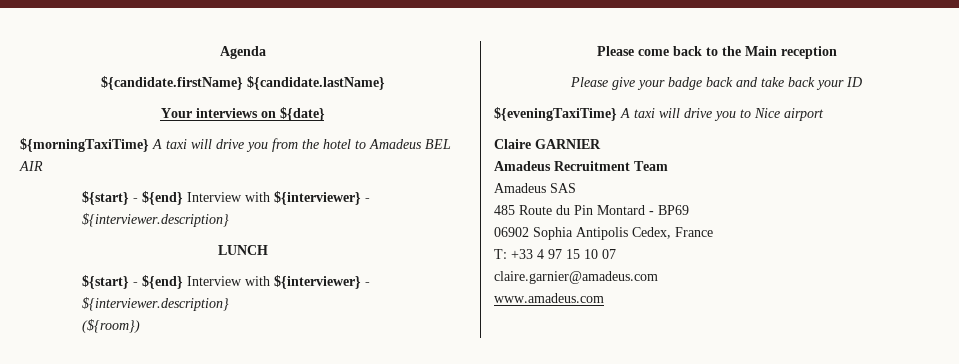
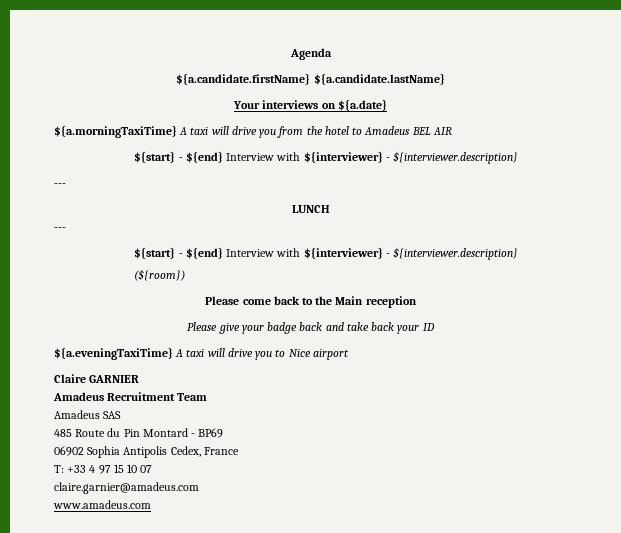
- ${candidate.firstName} ${candidate.lastName}
+ ${a.candidate.firstName} ${a.candidate.lastName}
- Your interviews on ${date}
- ${morningTaxiTime} A taxi will drive you from the hotel to Amadeus BEL AIR
+ Your interviews on ${a.date}
+ ${a.morningTaxiTime} A taxi will drive you from the hotel to Amadeus BEL AIR
  ${start} - ${end} Interview with ${interviewer} - ${interviewer.description}
+ ---
  LUNCH
+ ---
- ${eveningTaxiTime} A taxi will drive you to Nice airport
+ ${a.eveningTaxiTime} A taxi will drive you to Nice airport

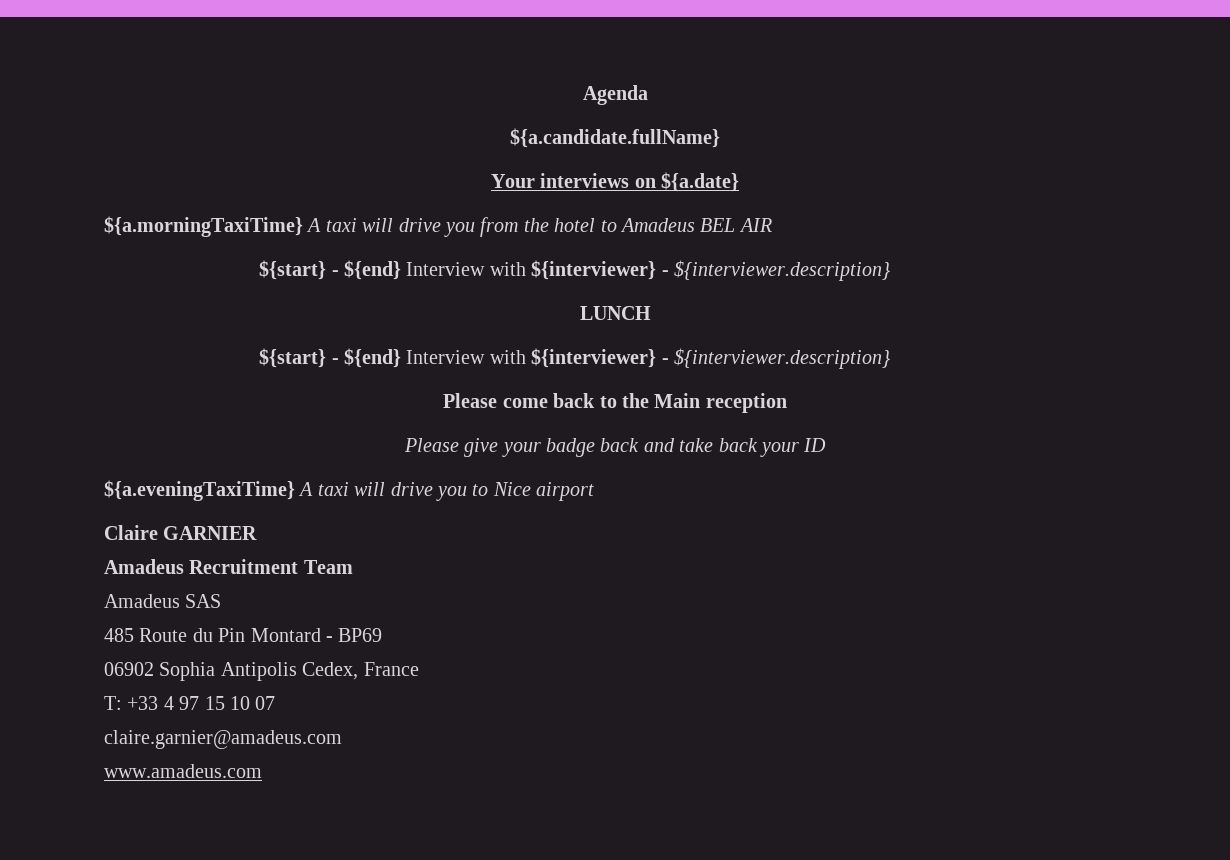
- ${a.candidate.firstName} ${a.candidate.lastName}
+ ${a.candidate.fullName}
  ${a.morningTaxiTime} A taxi will drive you from the hotel to Amadeus BEL AIR
  ${start} - ${end} Interview with ${interviewer} - ${interviewer.description}
- ---
  LUNCH
- ---
  ${start} - ${end} Interview with ${interviewer} - ${interviewer.description}
- (${room})

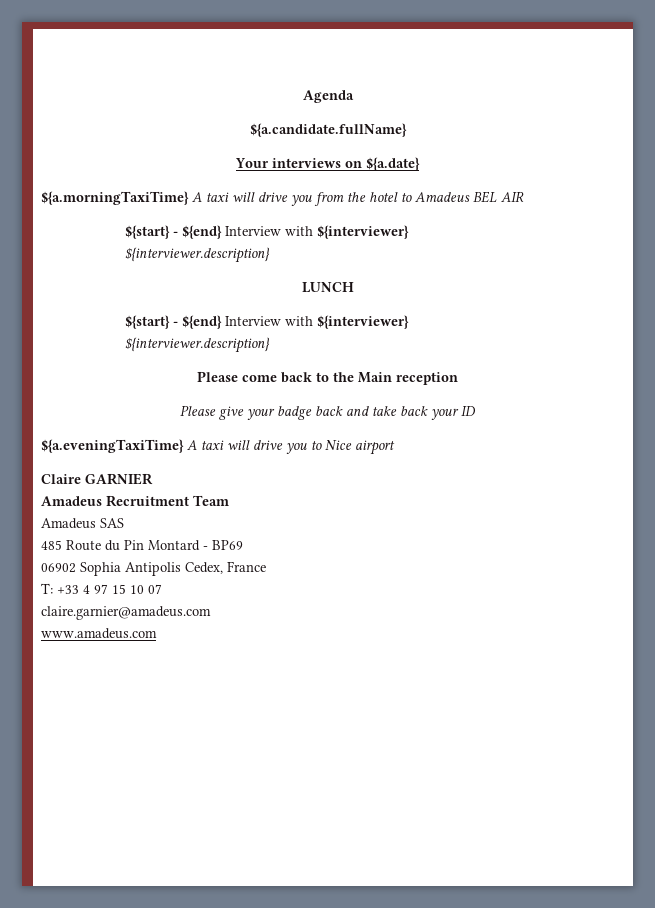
  ${a.morningTaxiTime} A taxi will drive you from the hotel to Amadeus BEL AIR
- ${start} - ${end} Interview with ${interviewer} - ${interviewer.description}
+ ${start} - ${end} Interview with ${interviewer}
+ ${interviewer.description}
  LUNCH
- ${start} - ${end} Interview with ${interviewer} - ${interviewer.description}
+ ${start} - ${end} Interview with ${interviewer}
+ ${interviewer.description}

